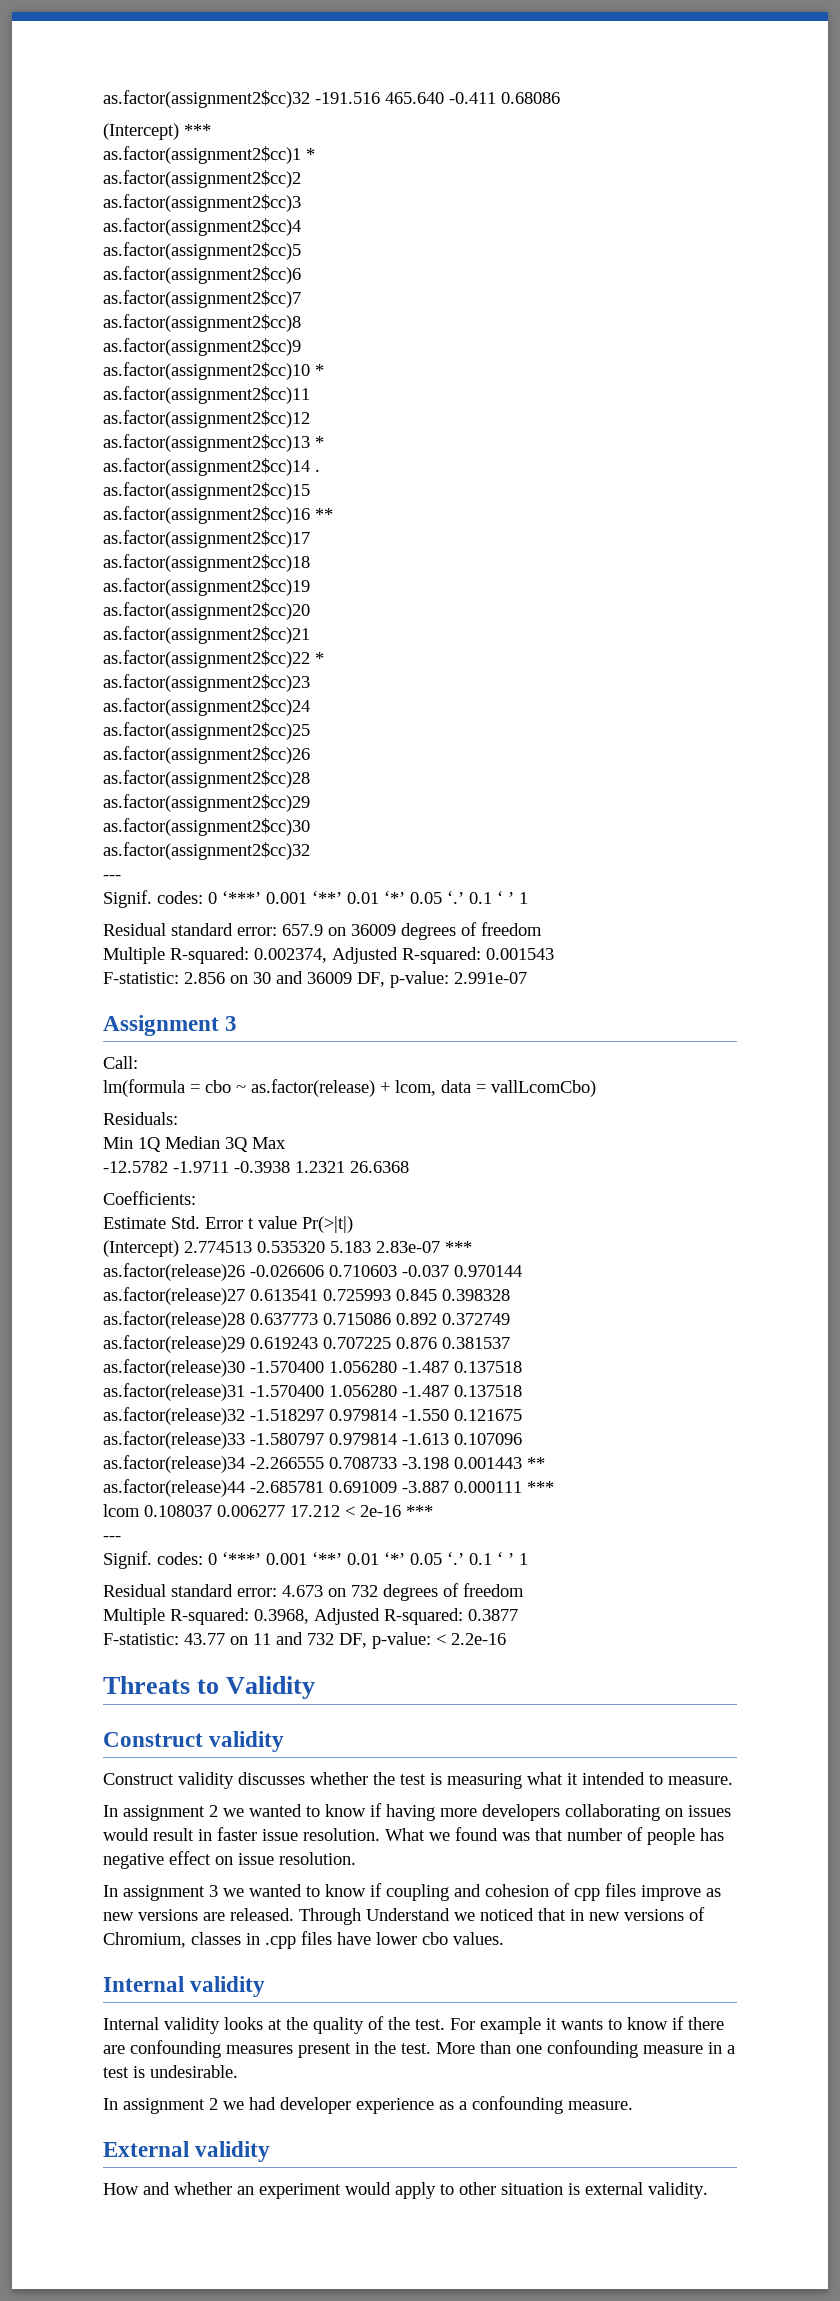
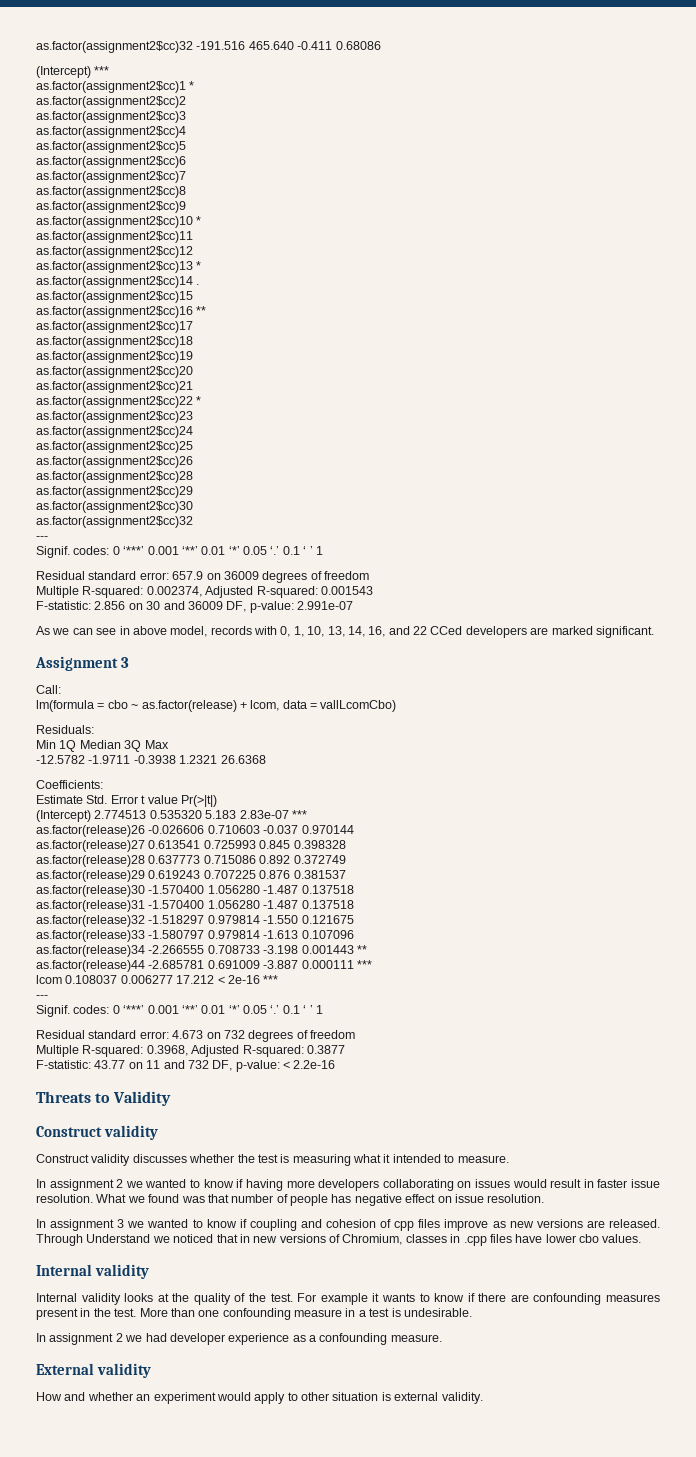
+ As we can see in above model, records with 0, 1, 10, 13, 14, 16, and 22 CCed developers are marked significant.

